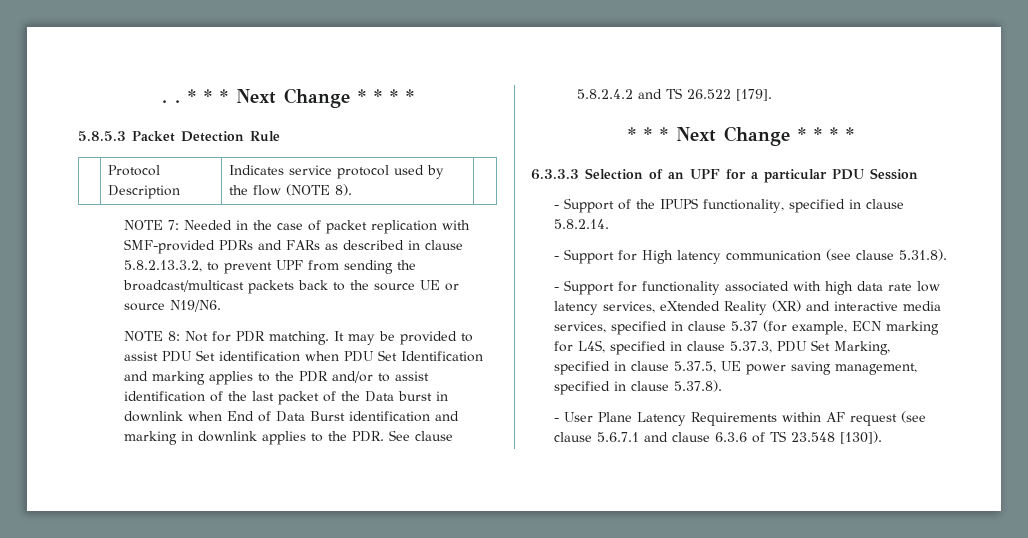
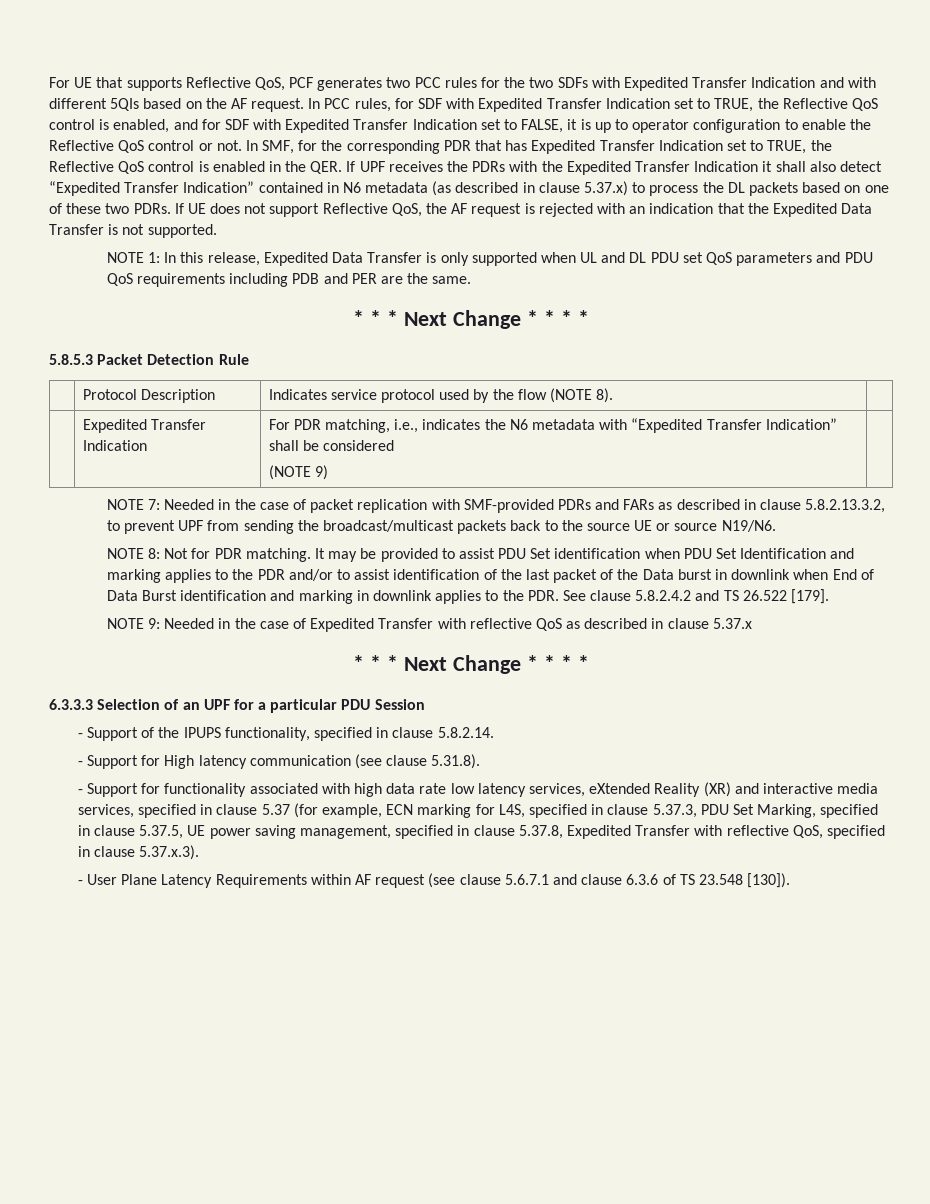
- . . * * * Next Change * * * *
+ For UE that supports Reflective QoS, PCF generates two PCC rules for the two SDFs with Expedited Transfer Indication and with different 5QIs based on the AF request. In PCC rules, for SDF with Expedited Transfer Indication set to TRUE, the Reflective QoS control is enabled, and for SDF with Expedited Transfer Indication set to FALSE, it is up to operator configuration to enable the Reflective QoS control or not. In SMF, for the corresponding PDR that has Expedited Transfer Indication set to TRUE, the Reflective QoS control is enabled in the QER. If UPF receives the PDRs with the Expedited Transfer Indication it shall also detect “Expedited Transfer Indication” contained in N6 metadata (as described in clause 5.37.x) to process the DL packets based on one of these two PDRs. If UE does not support Reflective QoS, the AF request is rejected with an indication that the Expedited Data Transfer is not supported.
+ NOTE 1: In this release, Expedited Data Transfer is only supported when UL and DL PDU set QoS parameters and PDU QoS requirements including PDB and PER are the same.
+ * * * Next Change * * * *
+ | Expedited Transfer Indication | For PDR matching, i.e., indicates the N6 metadata with “Expedited Transfer Indication” shall be considered
+ (NOTE 9) |
+ NOTE 9: Needed in the case of Expedited Transfer with reflective QoS as described in clause 5.37.x
- - Support for functionality associated with high data rate low latency services, eXtended Reality (XR) and interactive media services, specified in clause 5.37 (for example, ECN marking for L4S, specified in clause 5.37.3, PDU Set Marking, specified in clause 5.37.5, UE power saving management, specified in clause 5.37.8).
+ - Support for functionality associated with high data rate low latency services, eXtended Reality (XR) and interactive media services, specified in clause 5.37 (for example, ECN marking for L4S, specified in clause 5.37.3, PDU Set Marking, specified in clause 5.37.5, UE power saving management, specified in clause 5.37.8, Expedited Transfer with reflective QoS, specified in clause 5.37.x.3).

